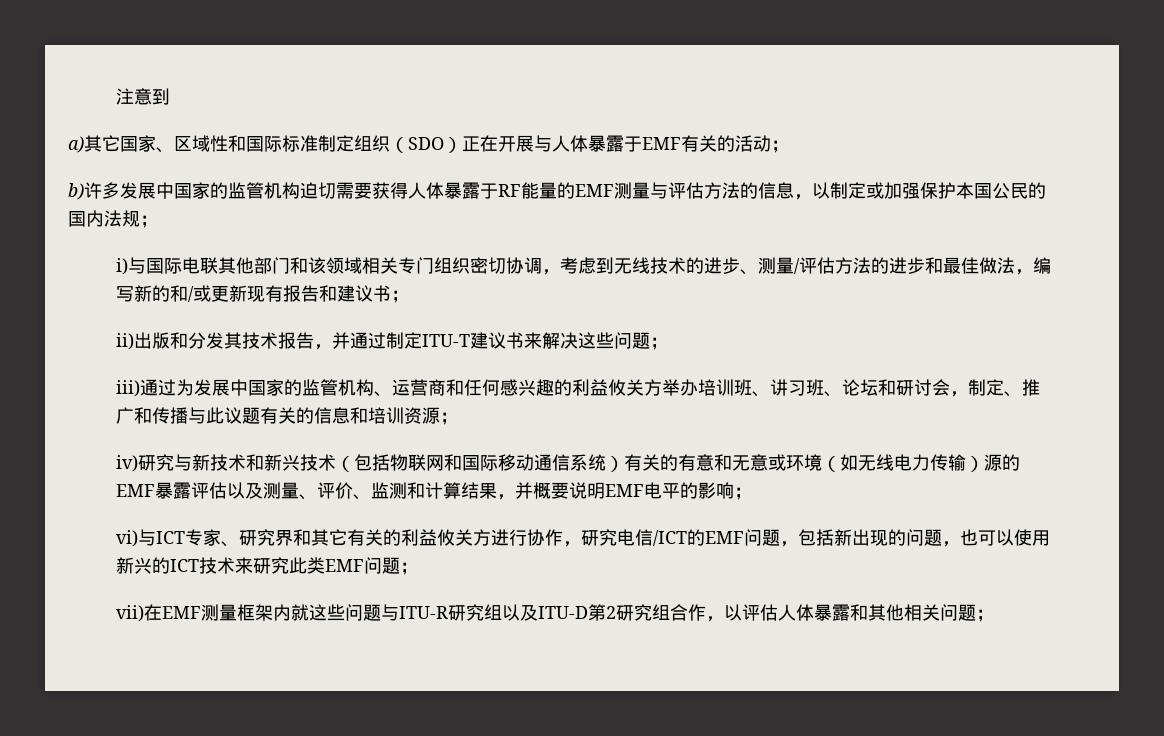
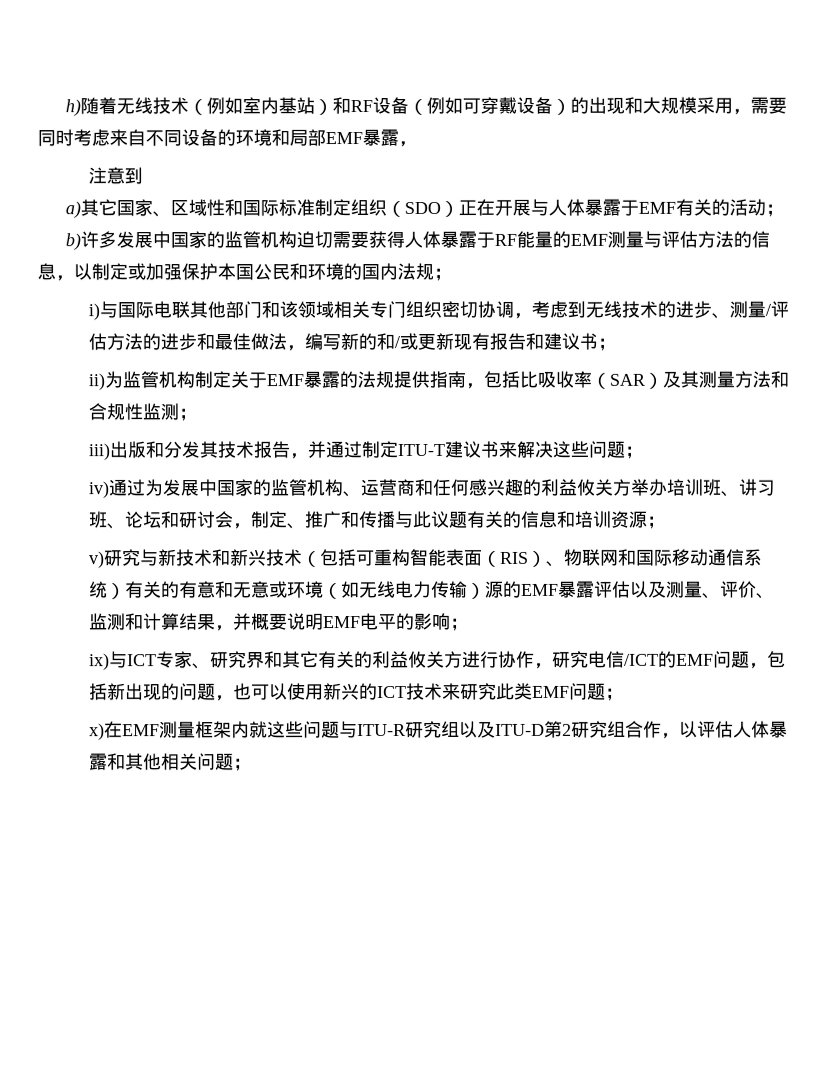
+ h)随着无线技术（例如室内基站）和RF设备（例如可穿戴设备）的出现和大规模采用，需要同时考虑来自不同设备的环境和局部EMF暴露，
- b)许多发展中国家的监管机构迫切需要获得人体暴露于RF能量的EMF测量与评估方法的信息，以制定或加强保护本国公民的国内法规；
+ b)许多发展中国家的监管机构迫切需要获得人体暴露于RF能量的EMF测量与评估方法的信息，以制定或加强保护本国公民和环境的国内法规；
- ii)出版和分发其技术报告，并通过制定ITU-T建议书来解决这些问题；
+ ii)为监管机构制定关于EMF暴露的法规提供指南，包括比吸收率（SAR）及其测量方法和合规性监测；
+ iii)出版和分发其技术报告，并通过制定ITU-T建议书来解决这些问题；
- iii)通过为发展中国家的监管机构、运营商和任何感兴趣的利益攸关方举办培训班、讲习班、论坛和研讨会，制定、推广和传播与此议题有关的信息和培训资源；
+ iv)通过为发展中国家的监管机构、运营商和任何感兴趣的利益攸关方举办培训班、讲习班、论坛和研讨会，制定、推广和传播与此议题有关的信息和培训资源；
- iv)研究与新技术和新兴技术（包括物联网和国际移动通信系统）有关的有意和无意或环境（如无线电力传输）源的EMF暴露评估以及测量、评价、监测和计算结果，并概要说明EMF电平的影响；
+ v)研究与新技术和新兴技术（包括可重构智能表面（RIS）、物联网和国际移动通信系统）有关的有意和无意或环境（如无线电力传输）源的EMF暴露评估以及测量、评价、监测和计算结果，并概要说明EMF电平的影响；
- vi)与ICT专家、研究界和其它有关的利益攸关方进行协作，研究电信/ICT的EMF问题，包括新出现的问题，也可以使用新兴的ICT技术来研究此类EMF问题；
+ ix)与ICT专家、研究界和其它有关的利益攸关方进行协作，研究电信/ICT的EMF问题，包括新出现的问题，也可以使用新兴的ICT技术来研究此类EMF问题；
- vii)在EMF测量框架内就这些问题与ITU-R研究组以及ITU-D第2研究组合作，以评估人体暴露和其他相关问题；
+ x)在EMF测量框架内就这些问题与ITU-R研究组以及ITU-D第2研究组合作，以评估人体暴露和其他相关问题；

